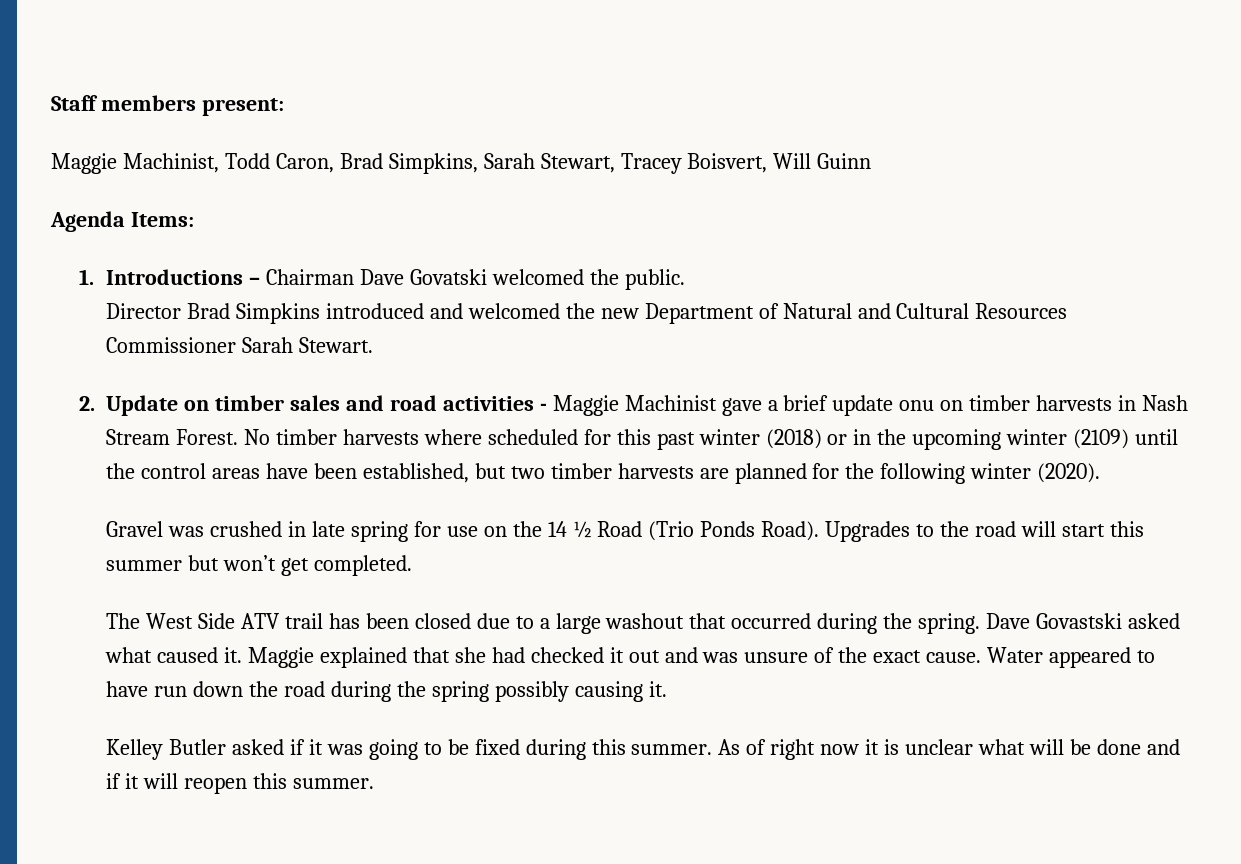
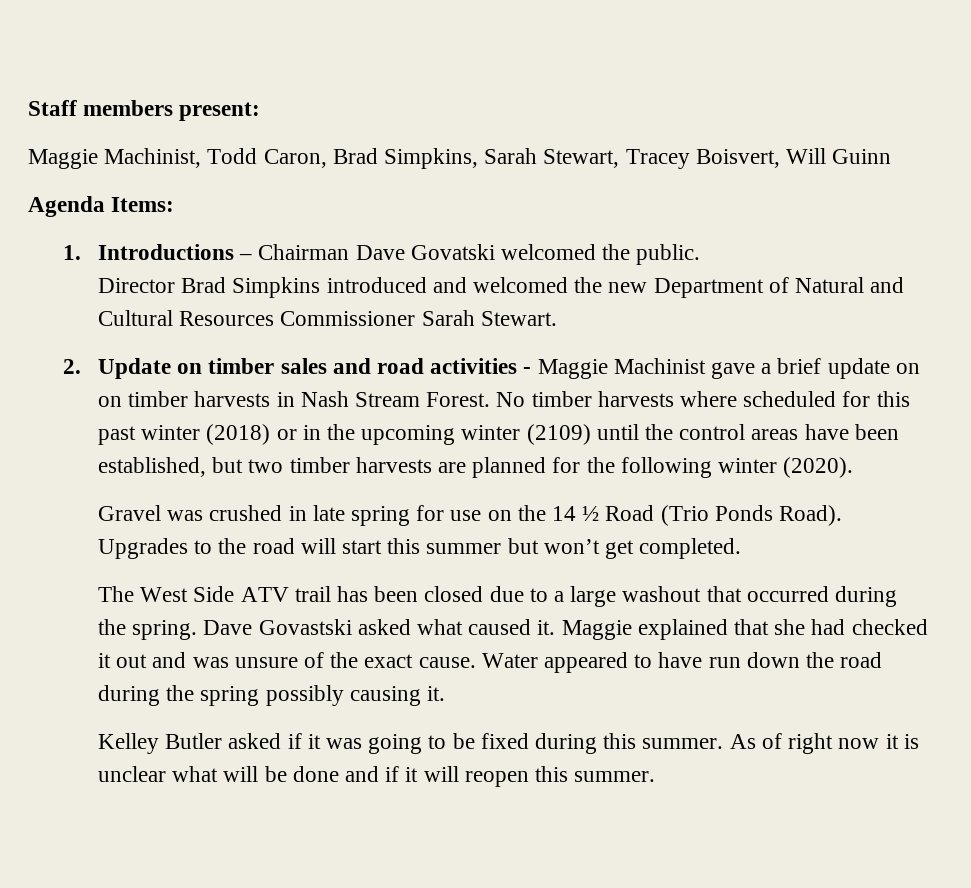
- 2. Update on timber sales and road activities - Maggie Machinist gave a brief update onu on timber harvests in Nash Stream Forest.
+ 2. Update on timber sales and road activities - Maggie Machinist gave a brief update on on timber harvests in Nash Stream Forest.

